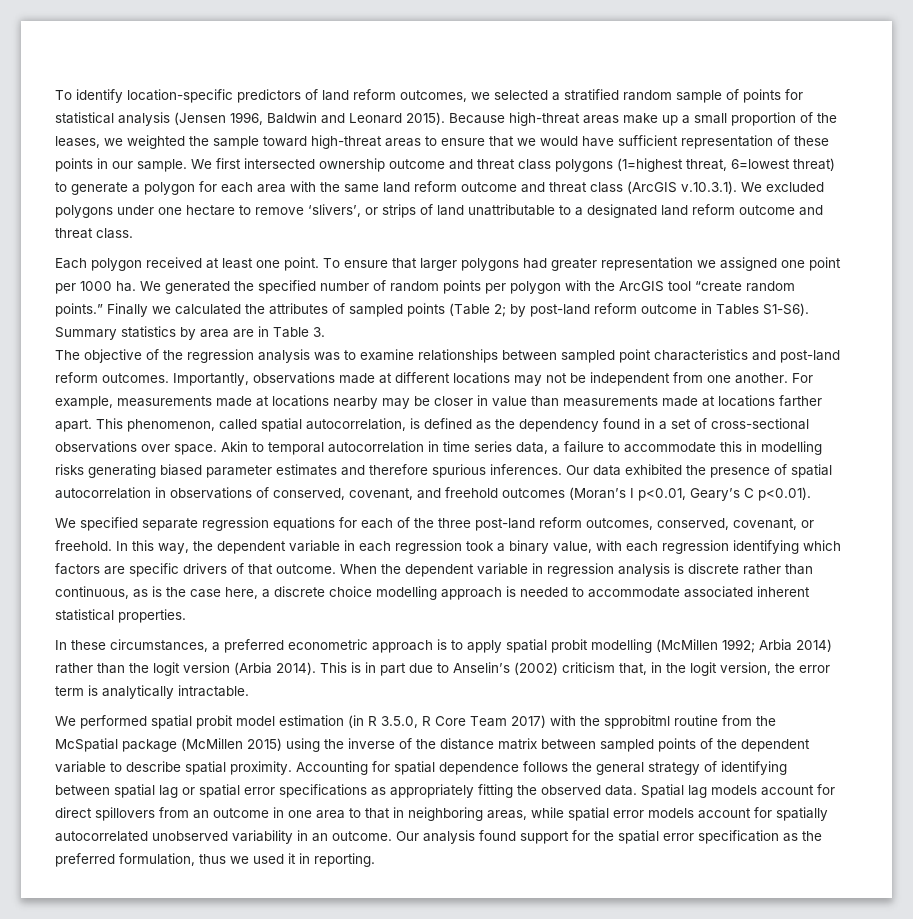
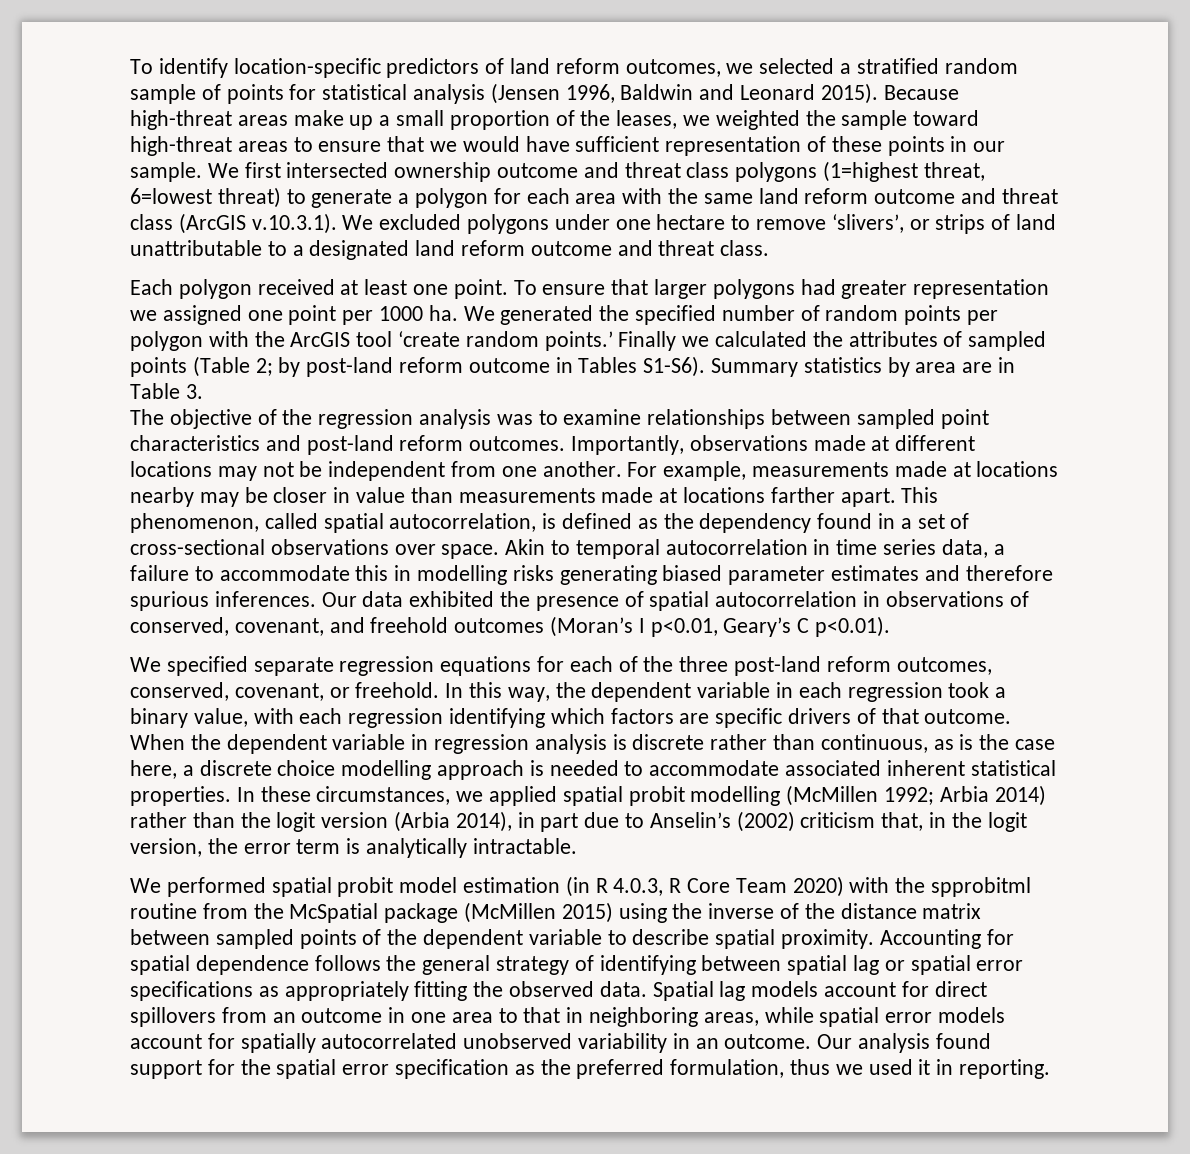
- We generated the specified number of random points per polygon with the ArcGIS tool “create random points.”
+ We generated the specified number of random points per polygon with the ArcGIS tool ‘create random points.’
- When the dependent variable in regression analysis is discrete rather than continuous, as is the case here, a discrete choice modelling approach is needed to accommodate associated inherent statistical properties.
- In these circumstances, a preferred econometric approach is to apply spatial probit modelling (McMillen 1992;
+ When the dependent variable in regression analysis is discrete rather than continuous, as is the case here, a discrete choice modelling approach is needed to accommodate associated inherent statistical properties. In these circumstances, we applied spatial probit modelling (McMillen 1992;
- Arbia 2014) rather than the logit version (Arbia 2014). This is in part due to Anselin’s (2002) criticism that, in the logit version, the error term is analytically intractable.
+ Arbia 2014) rather than the logit version (Arbia 2014), in part due to Anselin’s (2002) criticism that, in the logit version, the error term is analytically intractable.
- We performed spatial probit model estimation (in R 3.5.0, R Core Team 2017) with the spprobitml routine from the McSpatial package (McMillen 2015) using the inverse of the distance matrix between sampled points of the dependent variable to describe spatial proximity.
+ We performed spatial probit model estimation (in R 4.0.3, R Core Team 2020) with the spprobitml routine from the McSpatial package (McMillen 2015) using the inverse of the distance matrix between sampled points of the dependent variable to describe spatial proximity.

